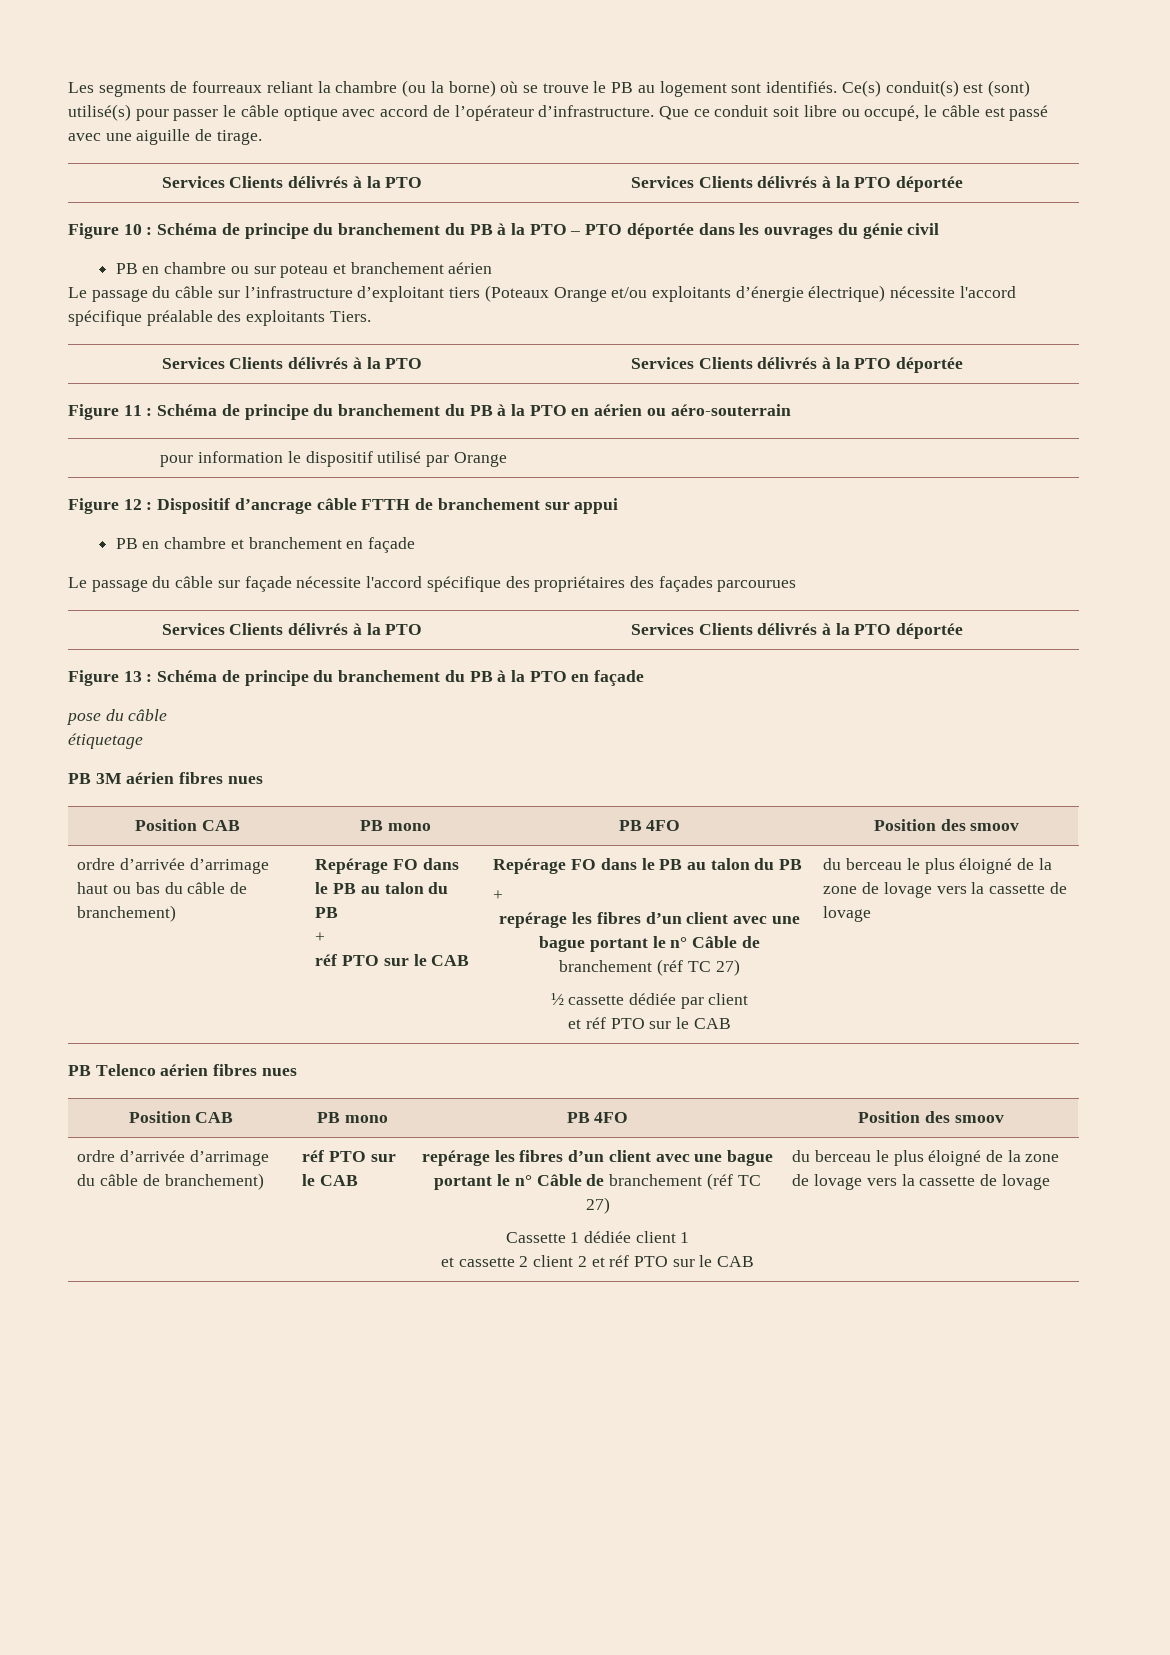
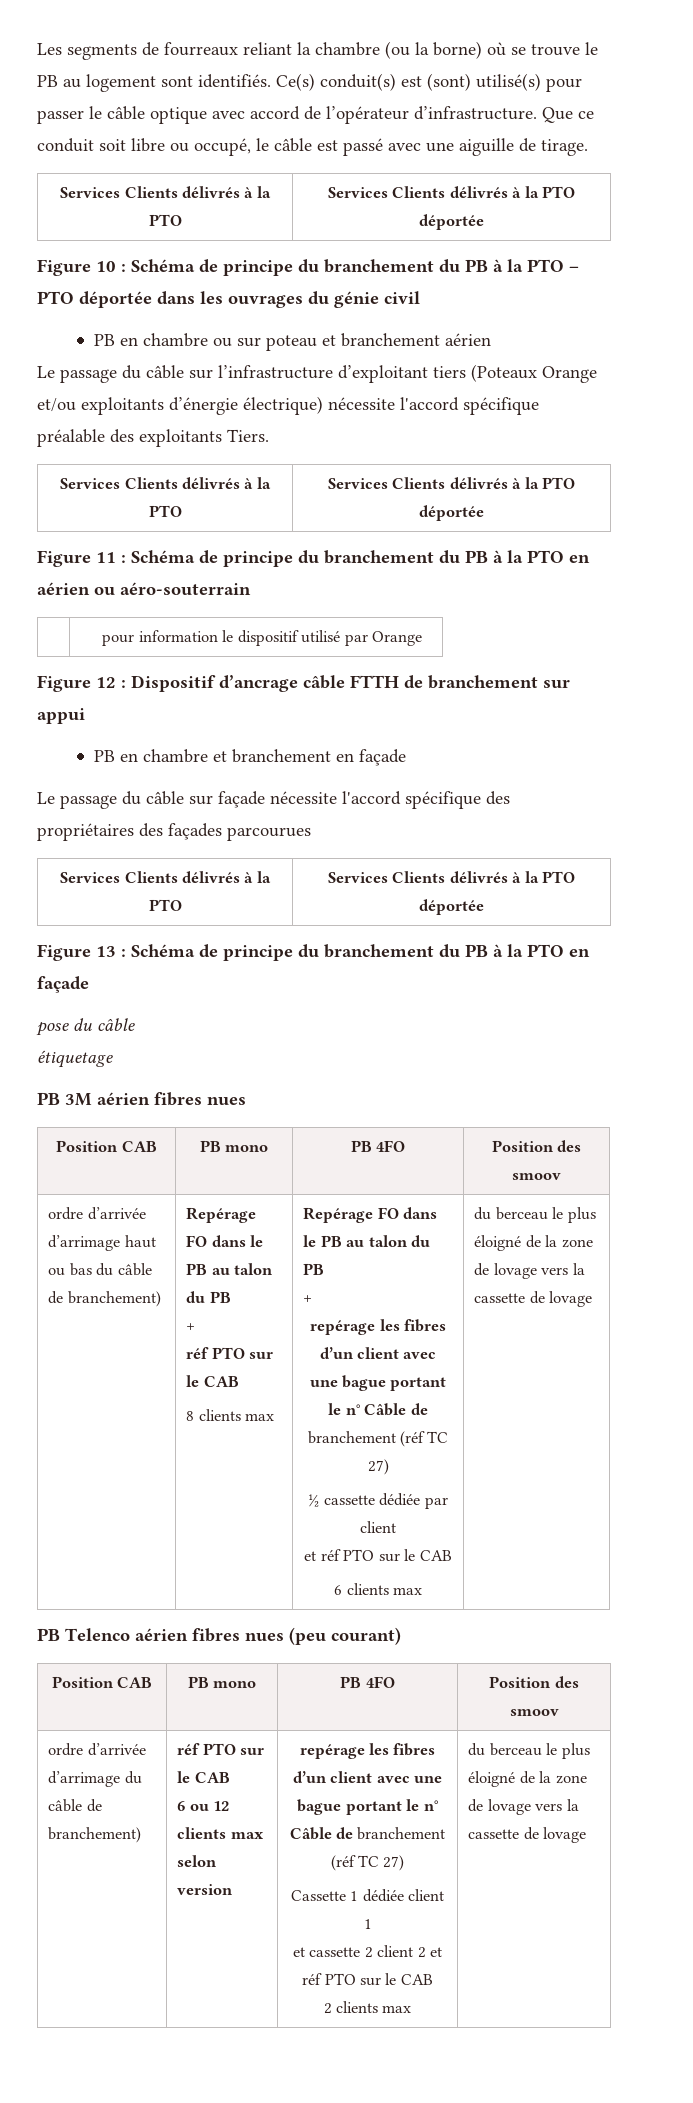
+ 8 clients max
+ 6 clients max
- PB Telenco aérien fibres nues
+ PB Telenco aérien fibres nues (peu courant)
+ 6 ou 12 clients max selon version
+ 2 clients max

